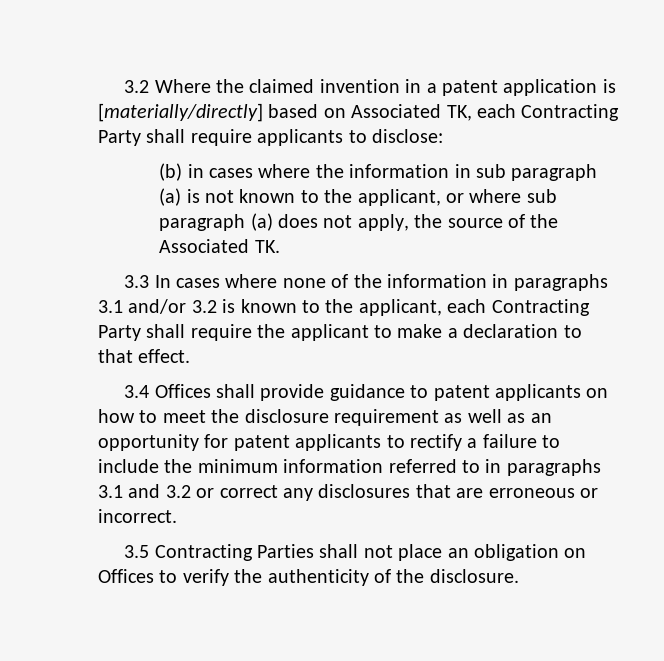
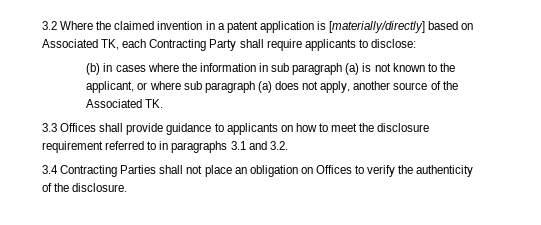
- (b) in cases where the information in sub paragraph (a) is not known to the applicant, or where sub paragraph (a) does not apply, the source of the Associated TK.
+ (b) in cases where the information in sub paragraph (a) is not known to the applicant, or where sub paragraph (a) does not apply, another source of the Associated TK.
- 3.3 In cases where none of the information in paragraphs 3.1 and/or 3.2 is known to the applicant, each Contracting Party shall require the applicant to make a declaration to that effect.
- 3.4 Offices shall provide guidance to patent applicants on how to meet the disclosure requirement as well as an opportunity for patent applicants to rectify a failure to include the minimum information referred to in paragraphs 3.1 and 3.2 or correct any disclosures that are erroneous or incorrect.
- 3.5 Contracting Parties shall not place an obligation on Offices to verify the authenticity of the disclosure.
+ 3.3 Offices shall provide guidance to applicants on how to meet the disclosure requirement referred to in paragraphs 3.1 and 3.2.
+ 3.4 Contracting Parties shall not place an obligation on Offices to verify the authenticity of the disclosure.

